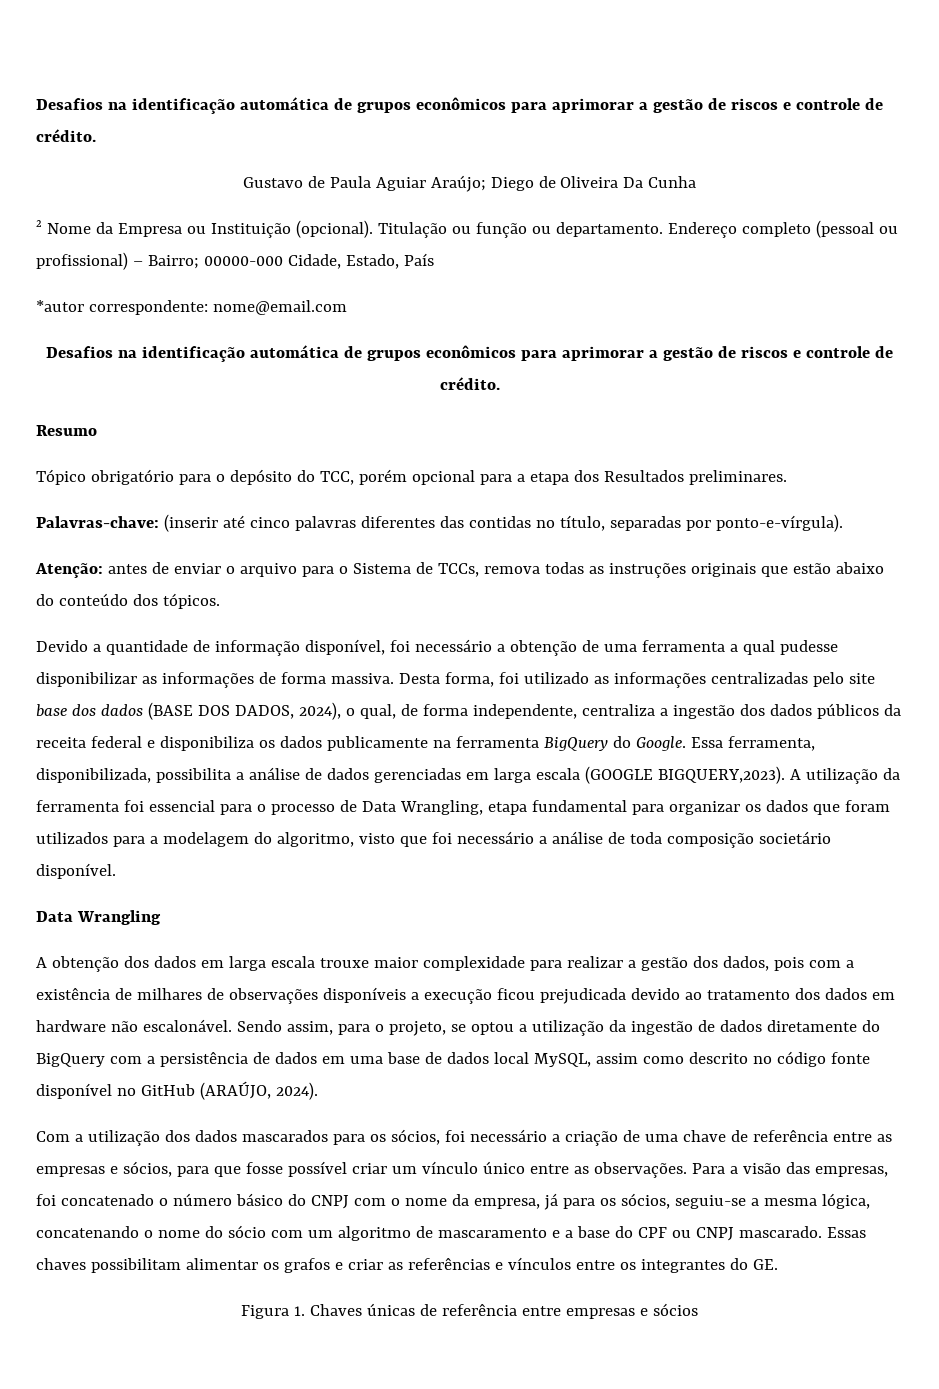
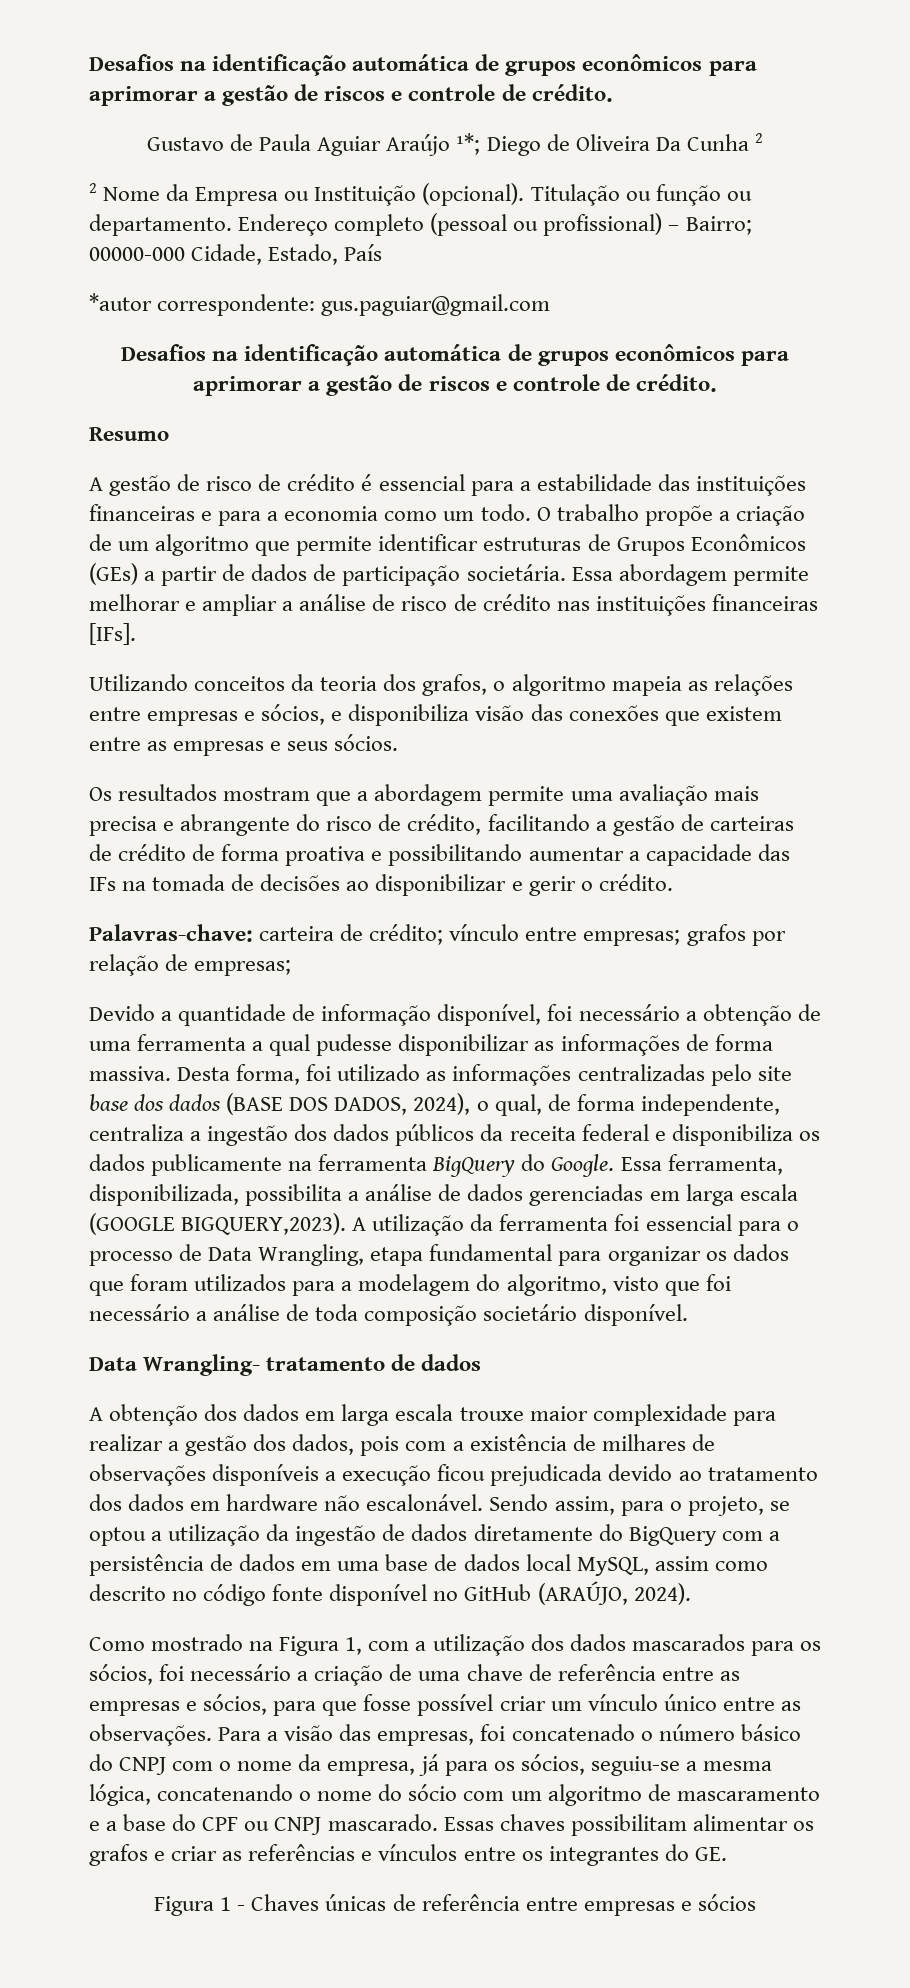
- Gustavo de Paula Aguiar Araújo; Diego de Oliveira Da Cunha
+ Gustavo de Paula Aguiar Araújo ¹*; Diego de Oliveira Da Cunha 2
- *autor correspondente: nome@email.com
+ *autor correspondente: gus.paguiar@gmail.com
- Tópico obrigatório para o depósito do TCC, porém opcional para a etapa dos Resultados preliminares.
- Palavras-chave: (inserir até cinco palavras diferentes das contidas no título, separadas por ponto-e-vírgula).
- Atenção: antes de enviar o arquivo para o Sistema de TCCs, remova todas as instruções originais que estão abaixo do conteúdo dos tópicos.
+ A gestão de risco de crédito é essencial para a estabilidade das instituições financeiras e para a economia como um todo. O trabalho propõe a criação de um algoritmo que permite identificar estruturas de Grupos Econômicos (GEs) a partir de dados de participação societária. Essa abordagem permite melhorar e ampliar a análise de risco de crédito nas instituições financeiras [IFs].
+ Utilizando conceitos da teoria dos grafos, o algoritmo mapeia as relações entre empresas e sócios, e disponibiliza visão das conexões que existem entre as empresas e seus sócios.
+ Os resultados mostram que a abordagem permite uma avaliação mais precisa e abrangente do risco de crédito, facilitando a gestão de carteiras de crédito de forma proativa e possibilitando aumentar a capacidade das IFs na tomada de decisões ao disponibilizar e gerir o crédito.
+ Palavras-chave: carteira de crédito; vínculo entre empresas; grafos por relação de empresas;
- Data Wrangling
+ Data Wrangling- tratamento de dados
- Com a utilização dos dados mascarados para os sócios, foi necessário a criação de uma chave de referência entre as empresas e sócios, para que fosse possível criar um vínculo único entre as observações.
+ Como mostrado na Figura 1, com a utilização dos dados mascarados para os sócios, foi necessário a criação de uma chave de referência entre as empresas e sócios, para que fosse possível criar um vínculo único entre as observações.
- Figura 1. Chaves únicas de referência entre empresas e sócios
+ Figura 1 - Chaves únicas de referência entre empresas e sócios

